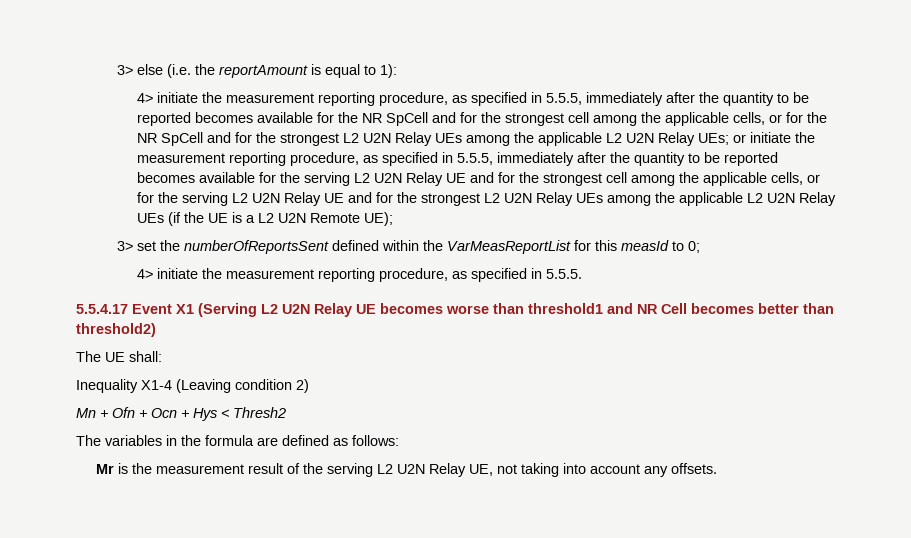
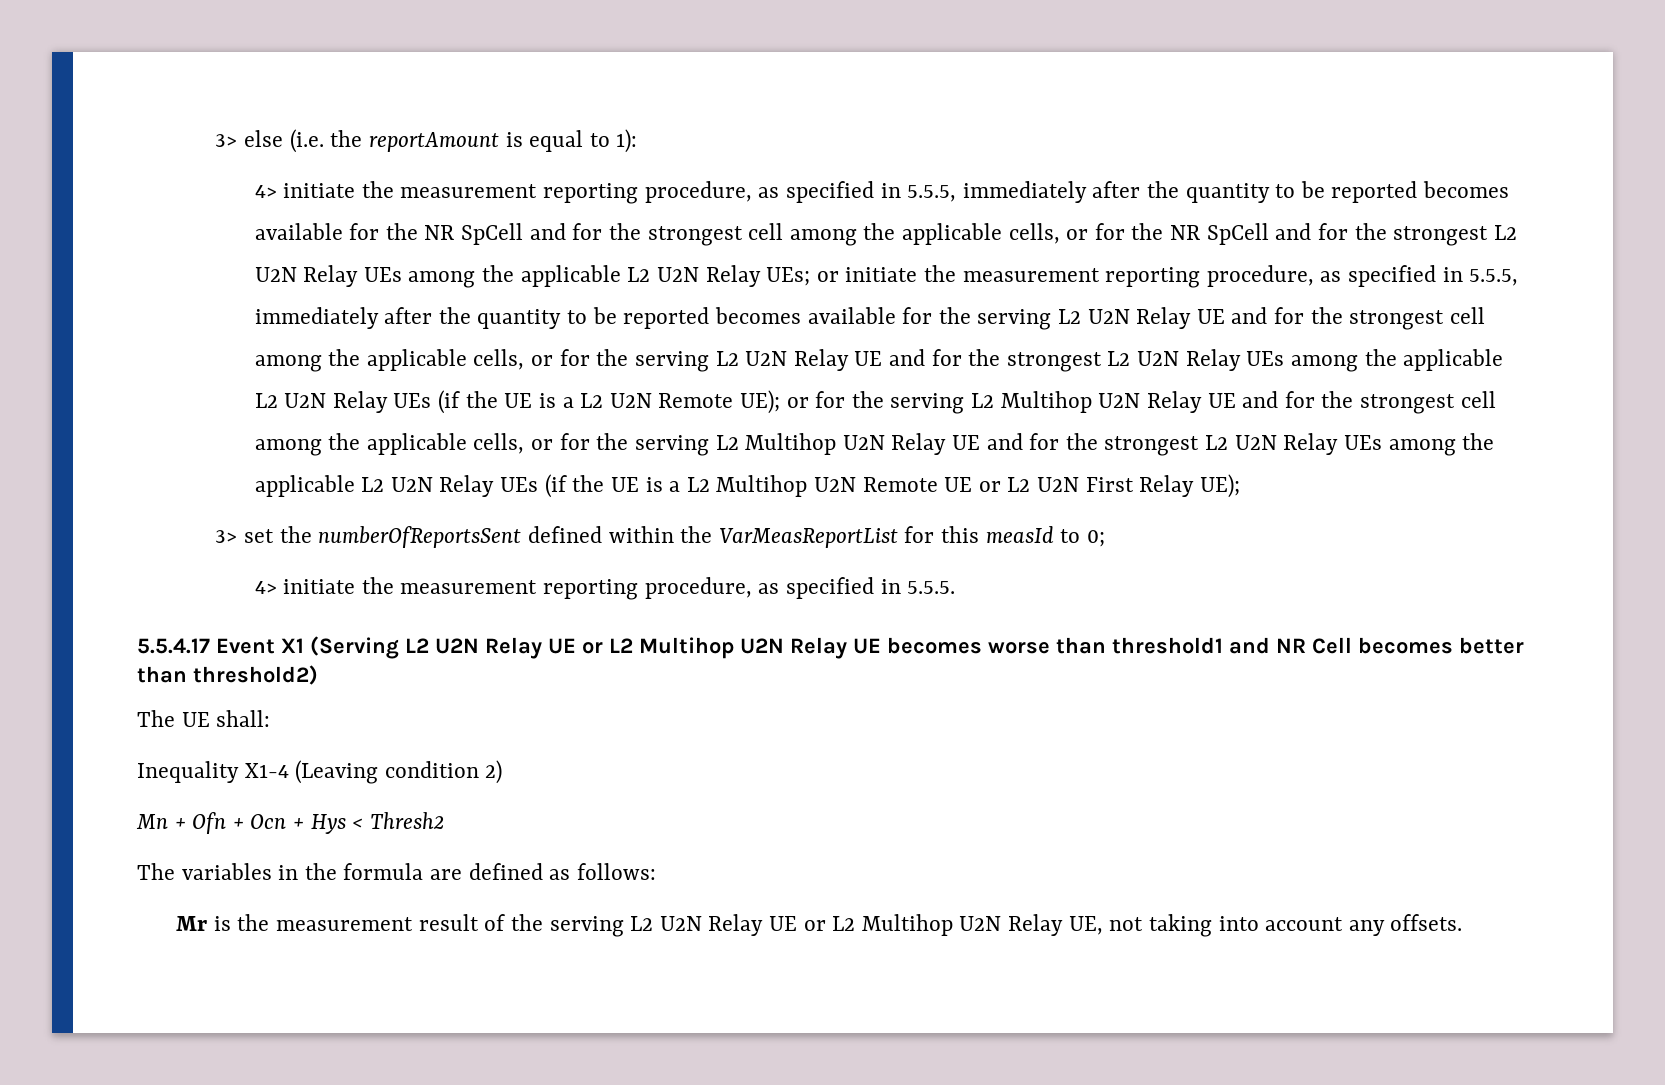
+ or for the serving L2 Multihop U2N Relay UE and for the strongest cell among the applicable cells, or for the serving L2 Multihop U2N Relay UE and for the strongest L2 U2N Relay UEs among the applicable L2 U2N Relay UEs (if the UE is a L2 Multihop U2N Remote UE or L2 U2N First Relay UE);
- 5.5.4.17 Event X1 (Serving L2 U2N Relay UE becomes worse than threshold1 and NR Cell becomes better than threshold2)
+ 5.5.4.17 Event X1 (Serving L2 U2N Relay UE or L2 Multihop U2N Relay UE becomes worse than threshold1 and NR Cell becomes better than threshold2)
- Mr is the measurement result of the serving L2 U2N Relay UE, not taking into account any offsets.
+ Mr is the measurement result of the serving L2 U2N Relay UE or L2 Multihop U2N Relay UE, not taking into account any offsets.

